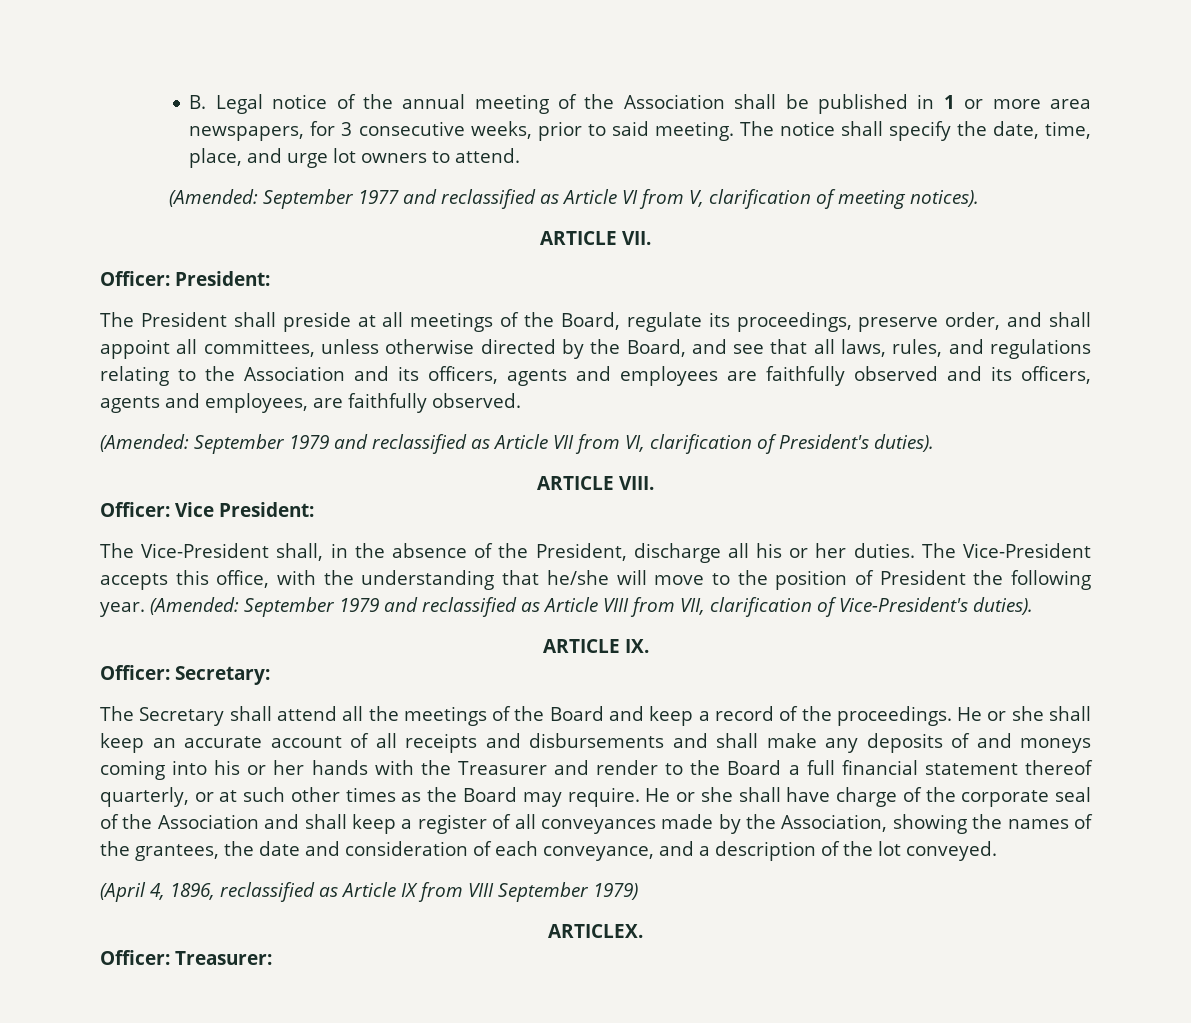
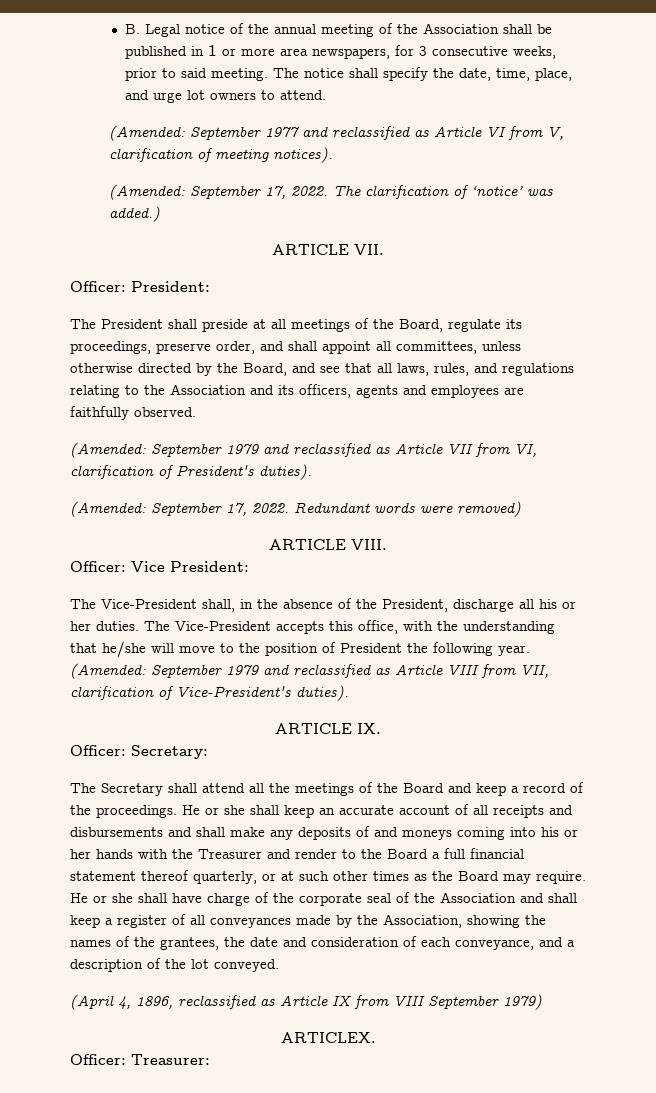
+ (Amended: September 17, 2022. The clarification of ‘notice’ was added.)
- The President shall preside at all meetings of the Board, regulate its proceedings, preserve order, and shall appoint all committees, unless otherwise directed by the Board, and see that all laws, rules, and regulations relating to the Association and its officers, agents and employees are faithfully observed and its officers, agents and employees, are faithfully observed.
+ The President shall preside at all meetings of the Board, regulate its proceedings, preserve order, and shall appoint all committees, unless otherwise directed by the Board, and see that all laws, rules, and regulations relating to the Association and its officers, agents and employees are faithfully observed.
+ (Amended: September 17, 2022. Redundant words were removed)

